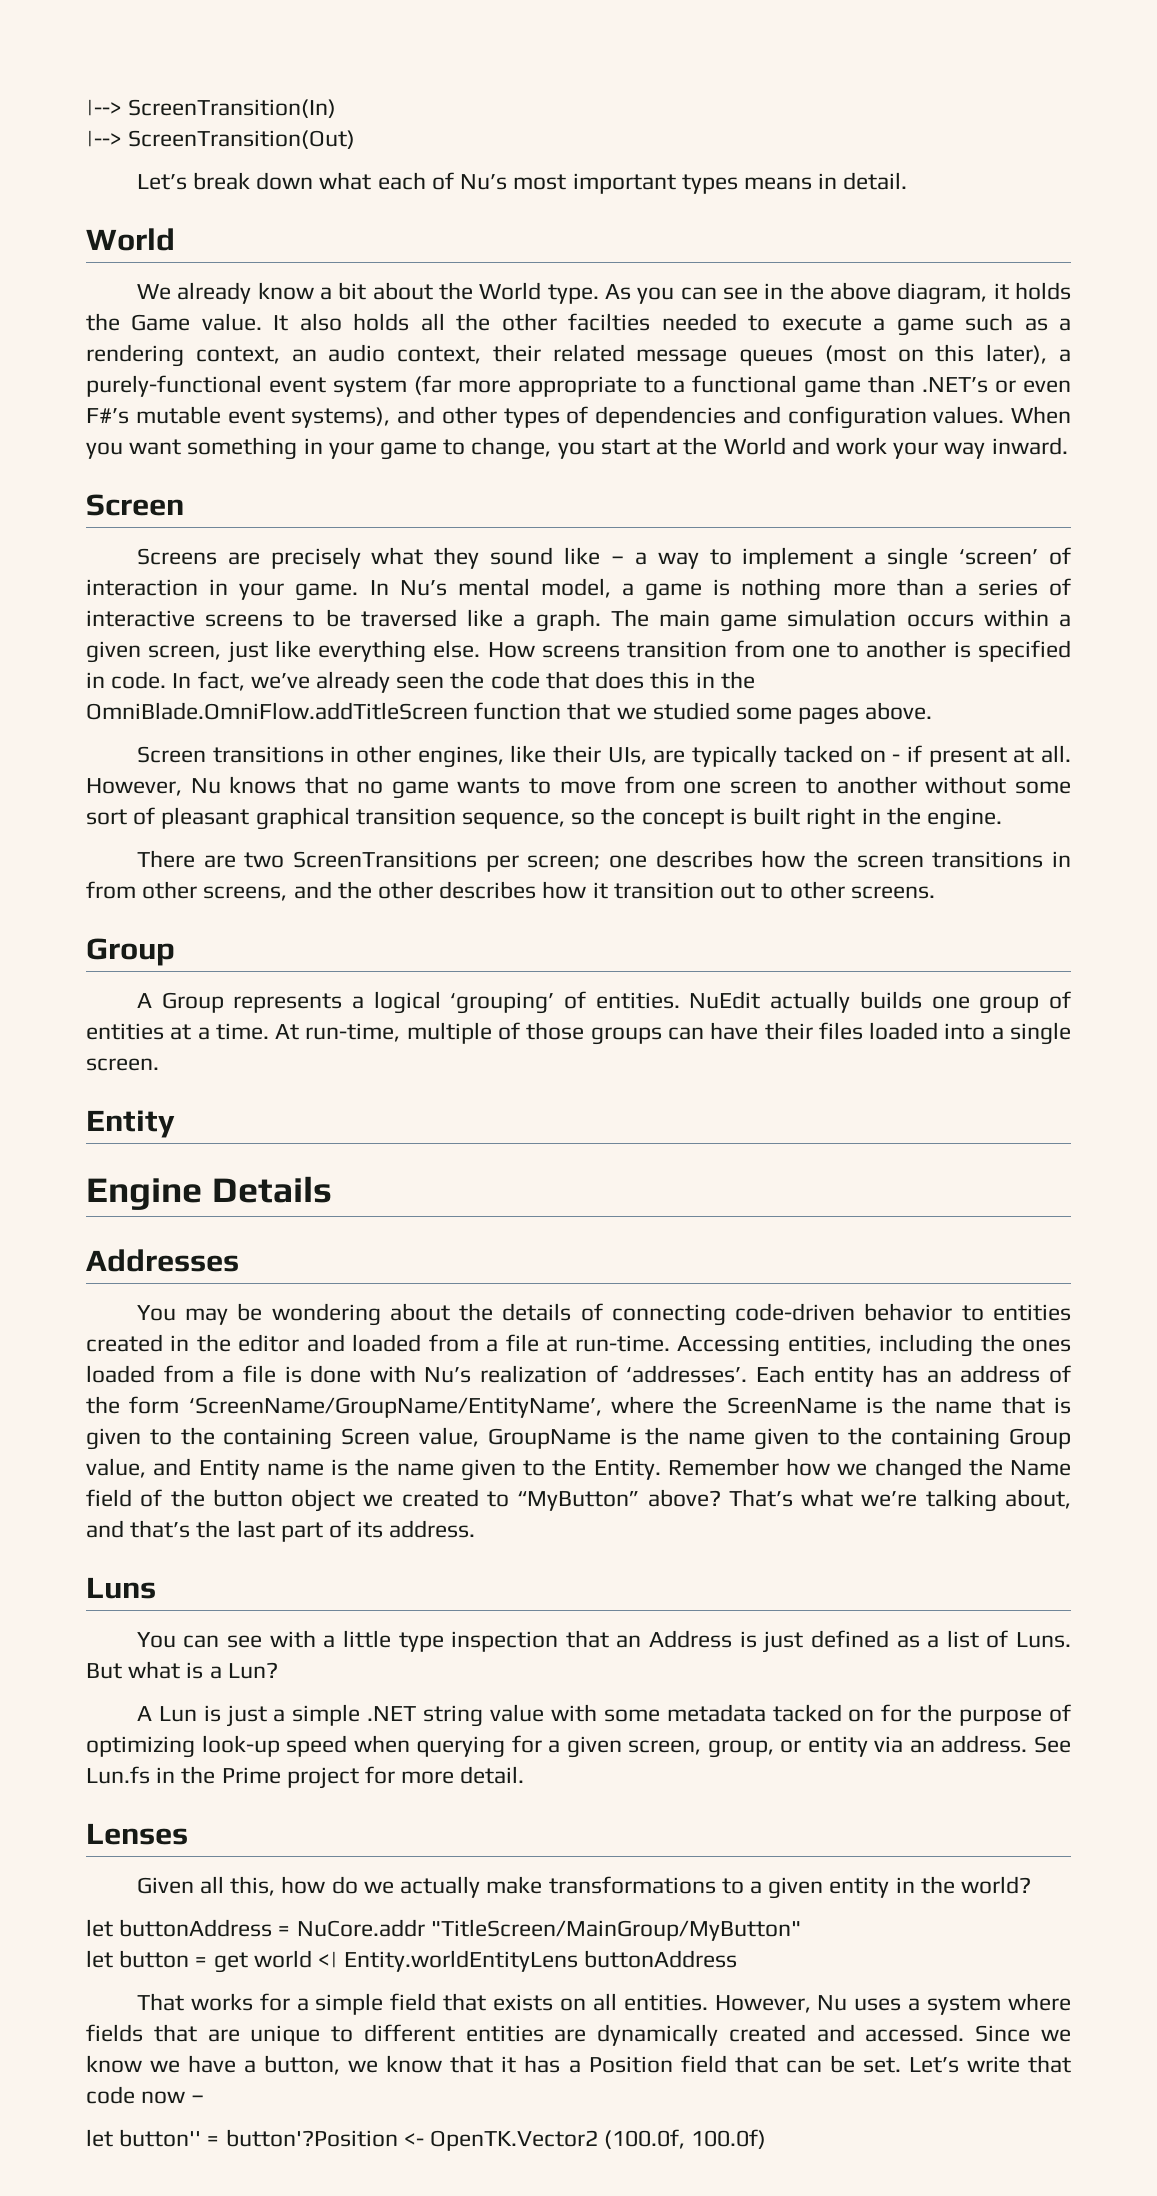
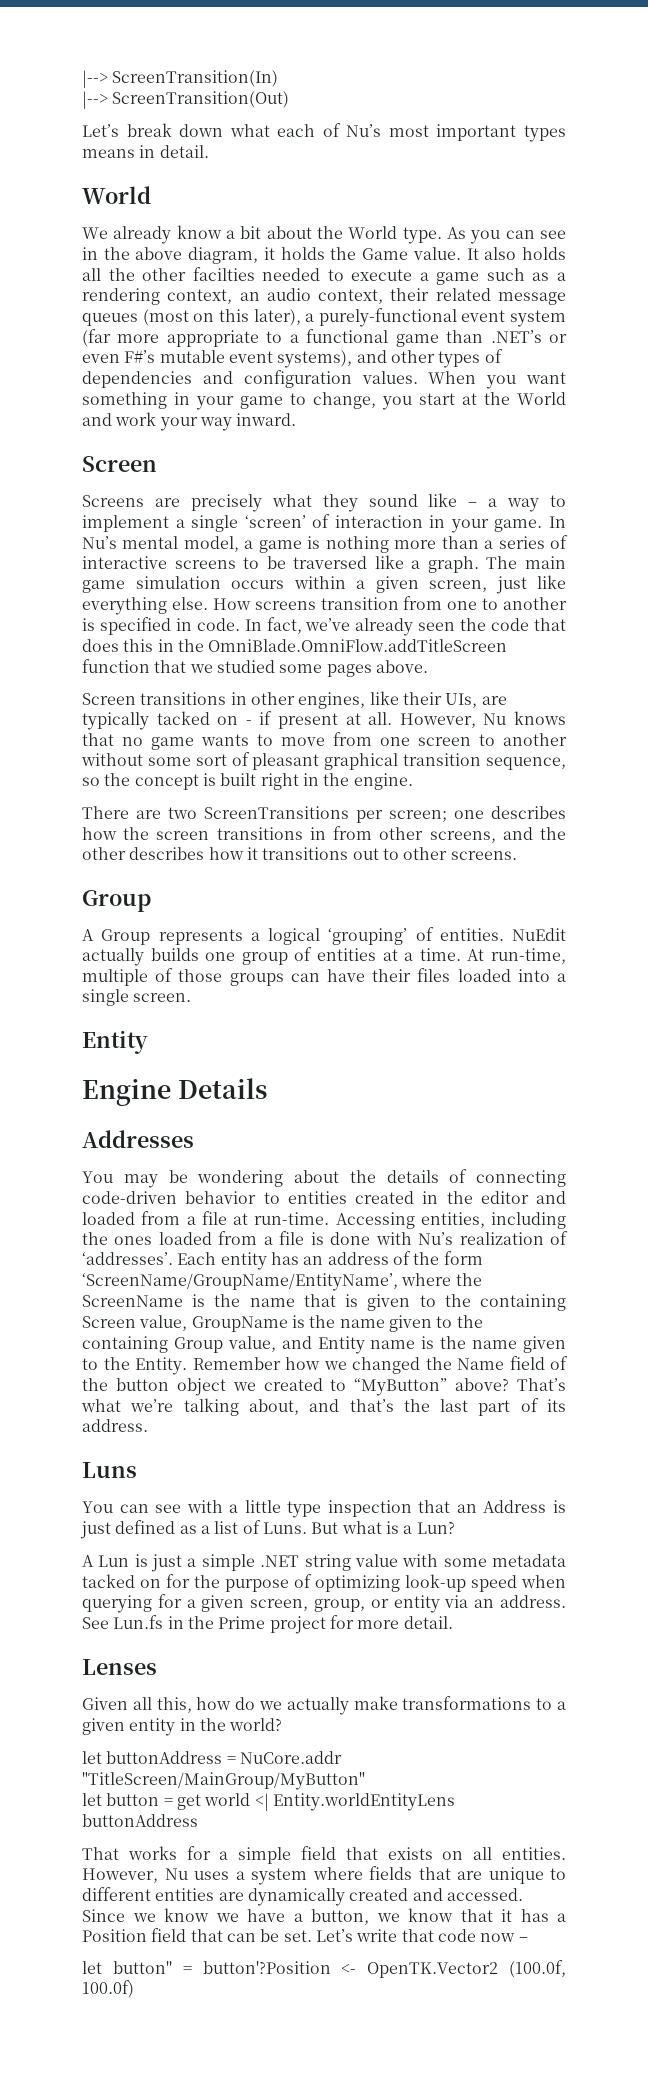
- There are two ScreenTransitions per screen; one describes how the screen transitions in from other screens, and the other describes how it transition out to other screens.
+ There are two ScreenTransitions per screen; one describes how the screen transitions in from other screens, and the other describes how it transitions out to other screens.

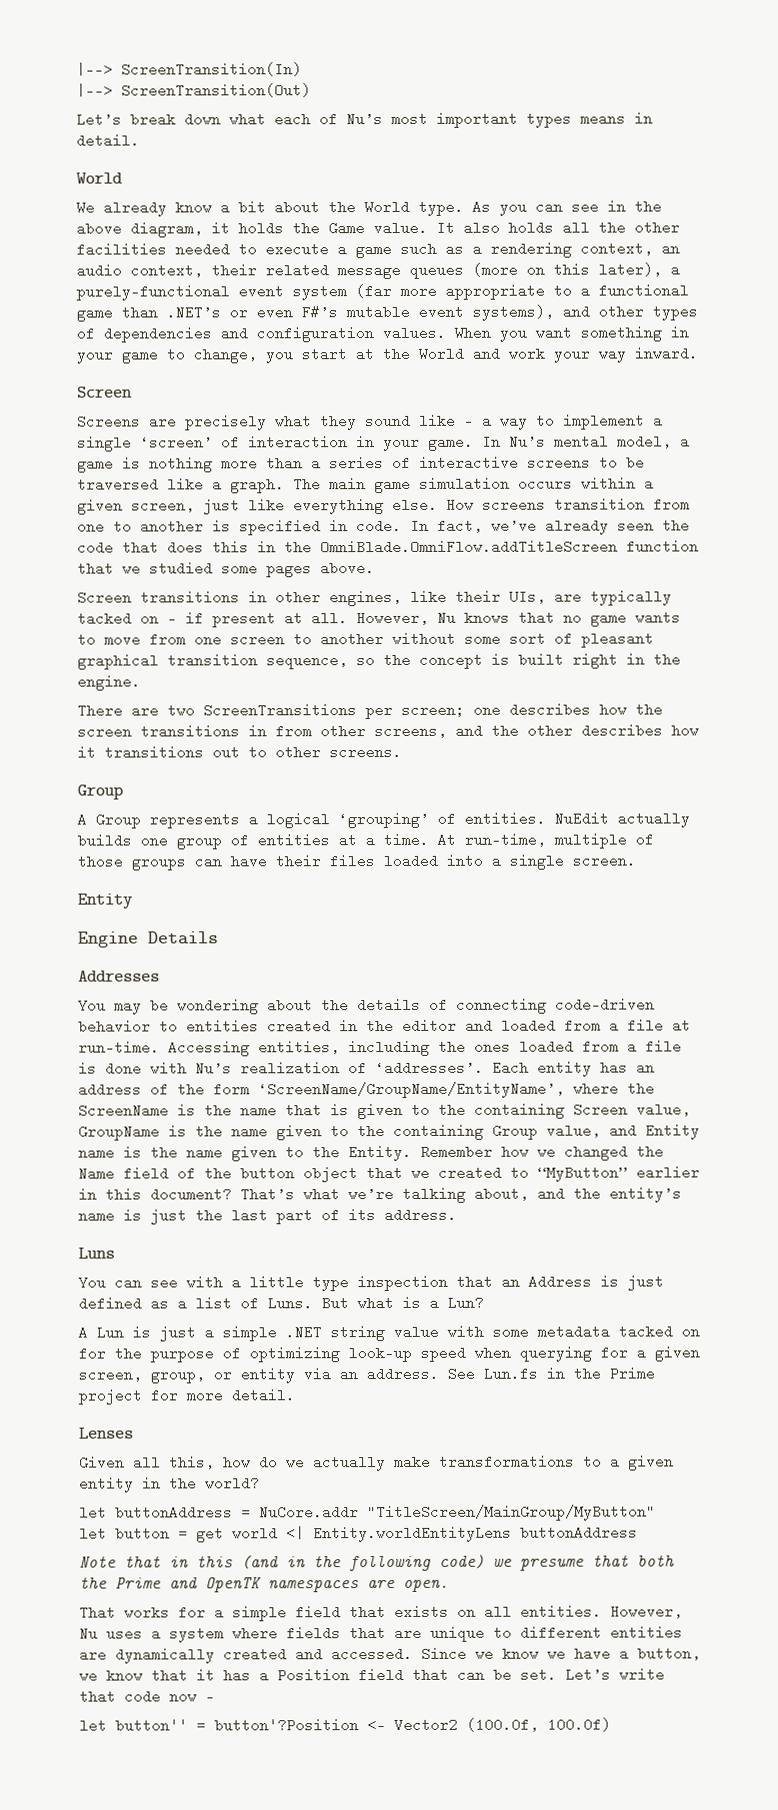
- It also holds all the other facilties needed to execute a game such as a rendering context, an audio context, their related message queues (most on this later), a purely-functional event system (far more appropriate to a functional game than .NET’s or even F#’s mutable event systems), and other types of dependencies and configuration values.
+ It also holds all the other facilities needed to execute a game such as a rendering context, an audio context, their related message queues (more on this later), a purely-functional event system (far more appropriate to a functional game than .NET’s or even F#’s mutable event systems), and other types of dependencies and configuration values.
- Remember how we changed the Name field of the button object we created to “MyButton” above?
+ Remember how we changed the Name field of the button object that we created to “MyButton” earlier in this document?
- That’s what we’re talking about, and that’s the last part of its address.
+ That’s what we’re talking about, and the entity’s name is just the last part of its address.
+ Note that in this (and in the following code) we presume that both the Prime and OpenTK namespaces are open.
- let button'' = button'?Position <- OpenTK.Vector2 (100.0f, 100.0f)
+ let button'' = button'?Position <- Vector2 (100.0f, 100.0f)

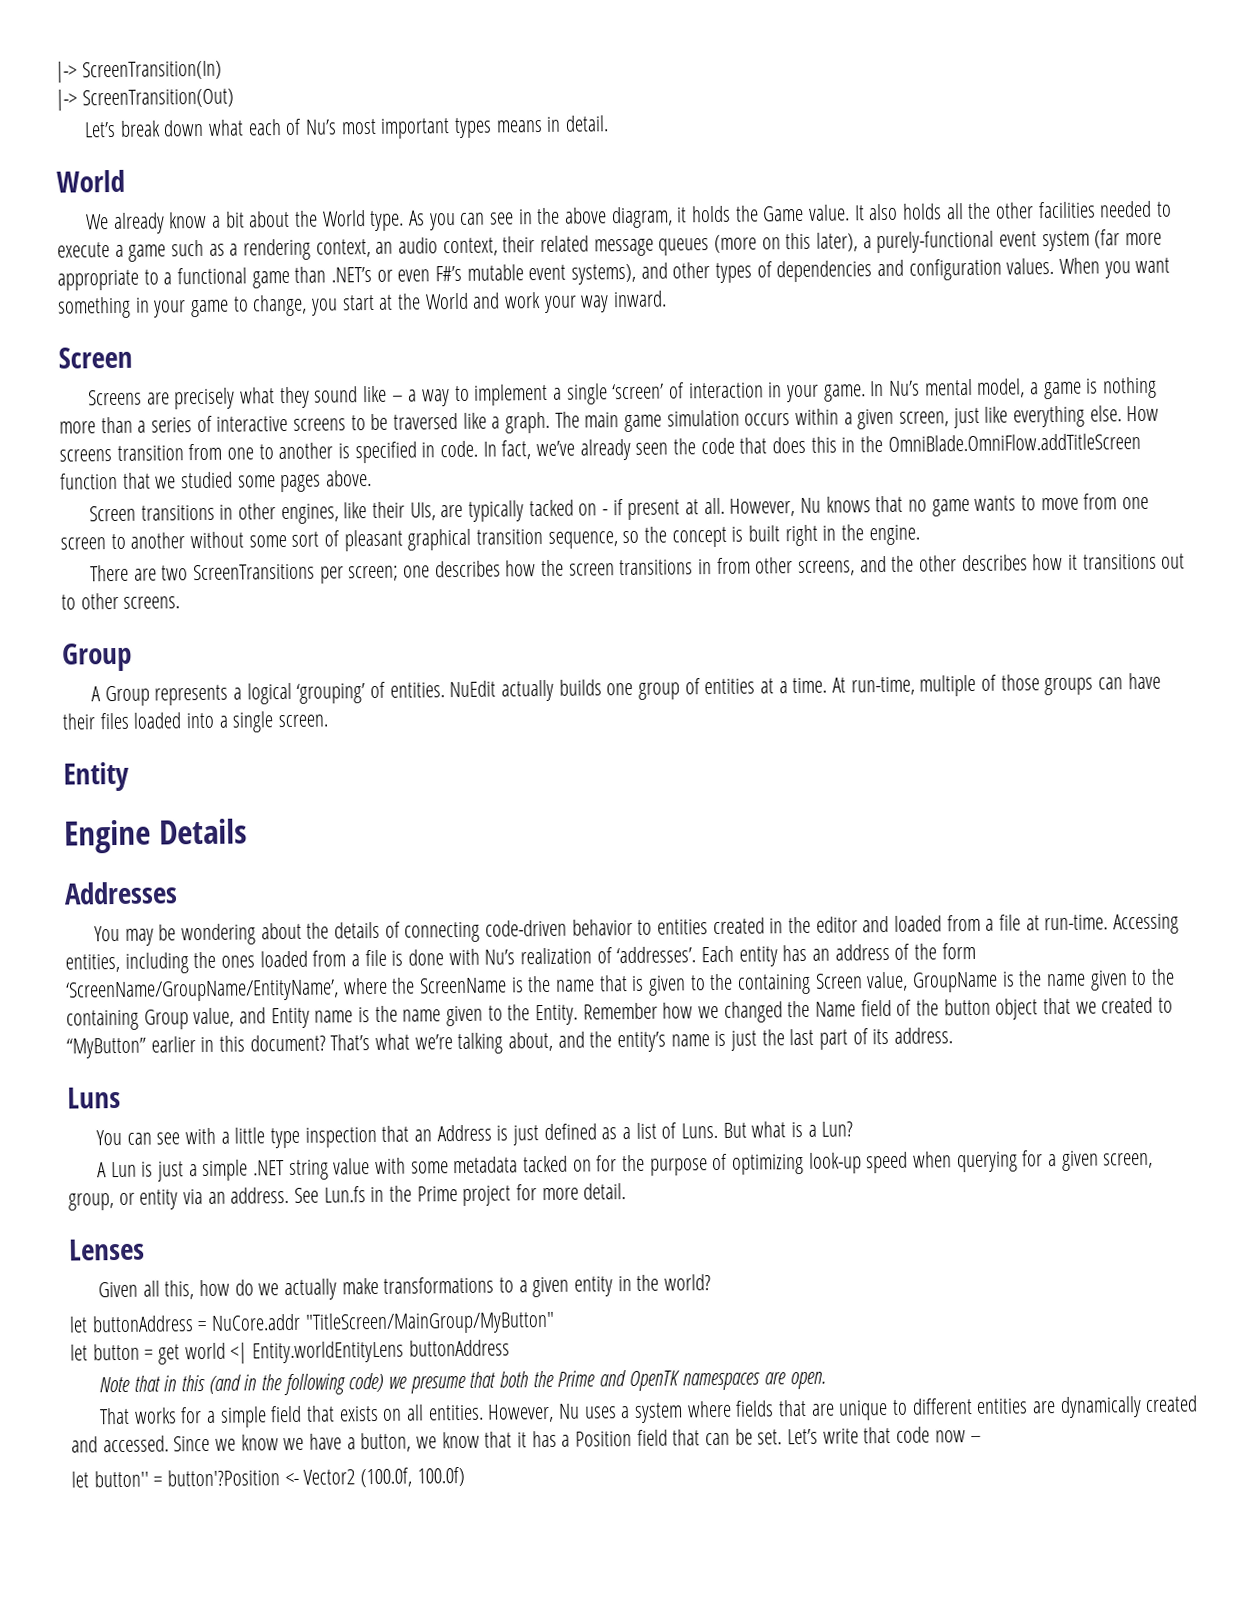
- |--> ScreenTransition(In)
+ |-> ScreenTransition(In)
- |--> ScreenTransition(Out)
+ |-> ScreenTransition(Out)

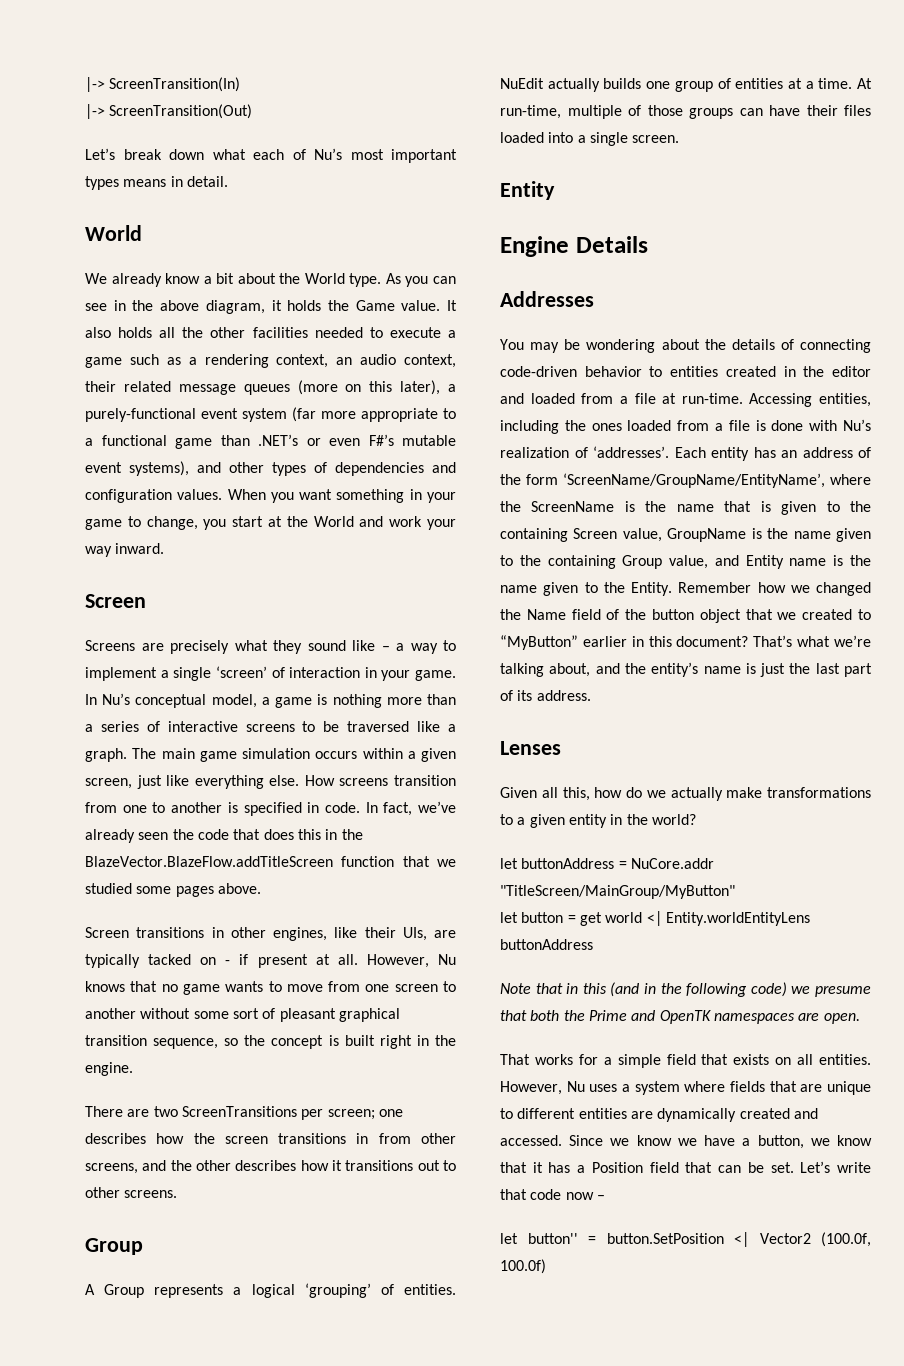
- In Nu’s mental model, a game is nothing more than a series of interactive screens to be traversed like a graph.
+ In Nu’s conceptual model, a game is nothing more than a series of interactive screens to be traversed like a graph.
- In fact, we’ve already seen the code that does this in the OmniBlade.OmniFlow.addTitleScreen function that we studied some pages above.
+ In fact, we’ve already seen the code that does this in the BlazeVector.BlazeFlow.addTitleScreen function that we studied some pages above.
- Luns
- You can see with a little type inspection that an Address is just defined as a list of Luns. But what is a Lun?
- A Lun is just a simple .NET string value with some metadata tacked on for the purpose of optimizing look-up speed when querying for a given screen, group, or entity via an address. See Lun.fs in the Prime project for more detail.
- let button'' = button'?Position <- Vector2 (100.0f, 100.0f)
+ let button'' = button.SetPosition <| Vector2 (100.0f, 100.0f)

